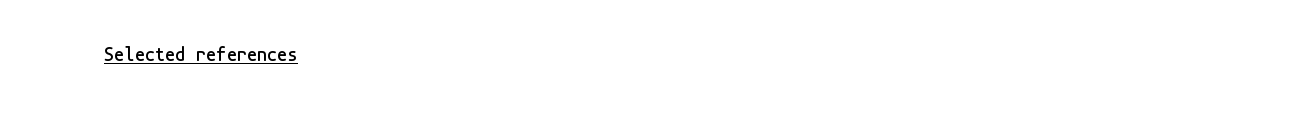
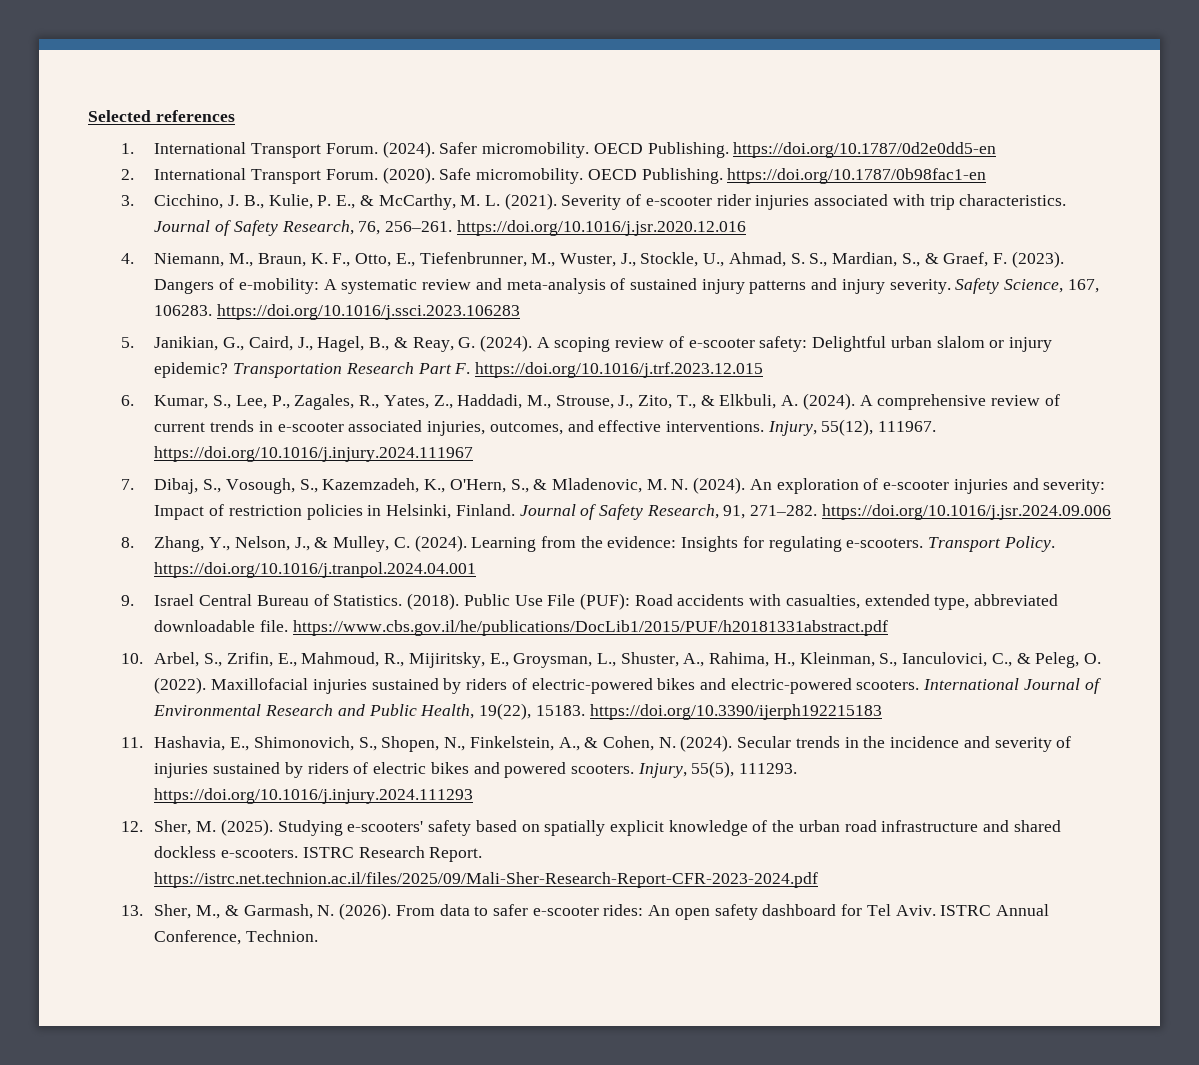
+ 1. International Transport Forum. (2024). Safer micromobility. OECD Publishing. https://doi.org/10.1787/0d2e0dd5-en
+ 2. International Transport Forum. (2020). Safe micromobility. OECD Publishing. https://doi.org/10.1787/0b98fac1-en
+ 3. Cicchino, J. B., Kulie, P. E., & McCarthy, M. L. (2021). Severity of e-scooter rider injuries associated with trip characteristics. Journal of Safety Research, 76, 256–261. https://doi.org/10.1016/j.jsr.2020.12.016
+ 4. Niemann, M., Braun, K. F., Otto, E., Tiefenbrunner, M., Wuster, J., Stockle, U., Ahmad, S. S., Mardian, S., & Graef, F. (2023). Dangers of e-mobility: A systematic review and meta-analysis of sustained injury patterns and injury severity. Safety Science, 167, 106283. https://doi.org/10.1016/j.ssci.2023.106283
+ 5. Janikian, G., Caird, J., Hagel, B., & Reay, G. (2024). A scoping review of e-scooter safety: Delightful urban slalom or injury epidemic? Transportation Research Part F. https://doi.org/10.1016/j.trf.2023.12.015
+ 6. Kumar, S., Lee, P., Zagales, R., Yates, Z., Haddadi, M., Strouse, J., Zito, T., & Elkbuli, A. (2024). A comprehensive review of current trends in e-scooter associated injuries, outcomes, and effective interventions. Injury, 55(12), 111967. https://doi.org/10.1016/j.injury.2024.111967
+ 7. Dibaj, S., Vosough, S., Kazemzadeh, K., O'Hern, S., & Mladenovic, M. N. (2024). An exploration of e-scooter injuries and severity: Impact of restriction policies in Helsinki, Finland. Journal of Safety Research, 91, 271–282. https://doi.org/10.1016/j.jsr.2024.09.006
+ 8. Zhang, Y., Nelson, J., & Mulley, C. (2024). Learning from the evidence: Insights for regulating e-scooters. Transport Policy. https://doi.org/10.1016/j.tranpol.2024.04.001
+ 9. Israel Central Bureau of Statistics. (2018). Public Use File (PUF): Road accidents with casualties, extended type, abbreviated downloadable file. https://www.cbs.gov.il/he/publications/DocLib1/2015/PUF/h20181331abstract.pdf
+ 10. Arbel, S., Zrifin, E., Mahmoud, R., Mijiritsky, E., Groysman, L., Shuster, A., Rahima, H., Kleinman, S., Ianculovici, C., & Peleg, O. (2022). Maxillofacial injuries sustained by riders of electric-powered bikes and electric-powered scooters. International Journal of Environmental Research and Public Health, 19(22), 15183. https://doi.org/10.3390/ijerph192215183
+ 11. Hashavia, E., Shimonovich, S., Shopen, N., Finkelstein, A., & Cohen, N. (2024). Secular trends in the incidence and severity of injuries sustained by riders of electric bikes and powered scooters. Injury, 55(5), 111293. https://doi.org/10.1016/j.injury.2024.111293
+ 12. Sher, M. (2025). Studying e-scooters' safety based on spatially explicit knowledge of the urban road infrastructure and shared dockless e-scooters. ISTRC Research Report. https://istrc.net.technion.ac.il/files/2025/09/Mali-Sher-Research-Report-CFR-2023-2024.pdf
+ 13. Sher, M., & Garmash, N. (2026). From data to safer e-scooter rides: An open safety dashboard for Tel Aviv. ISTRC Annual Conference, Technion.

